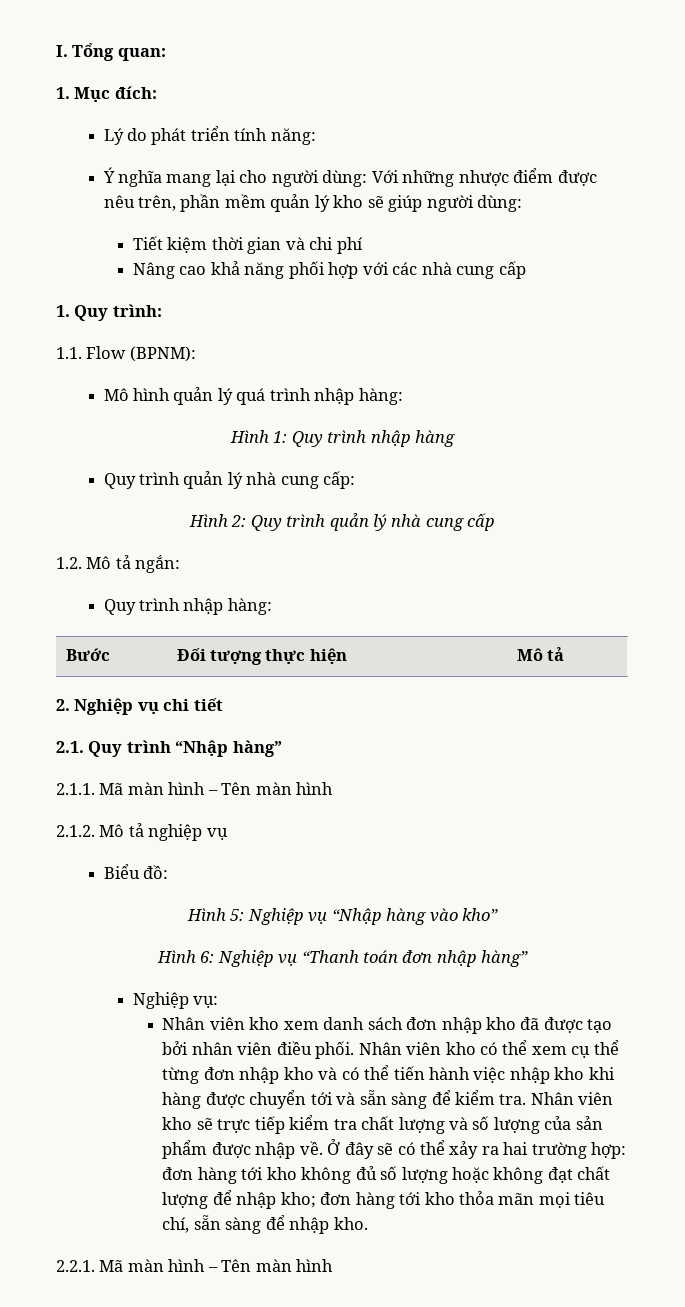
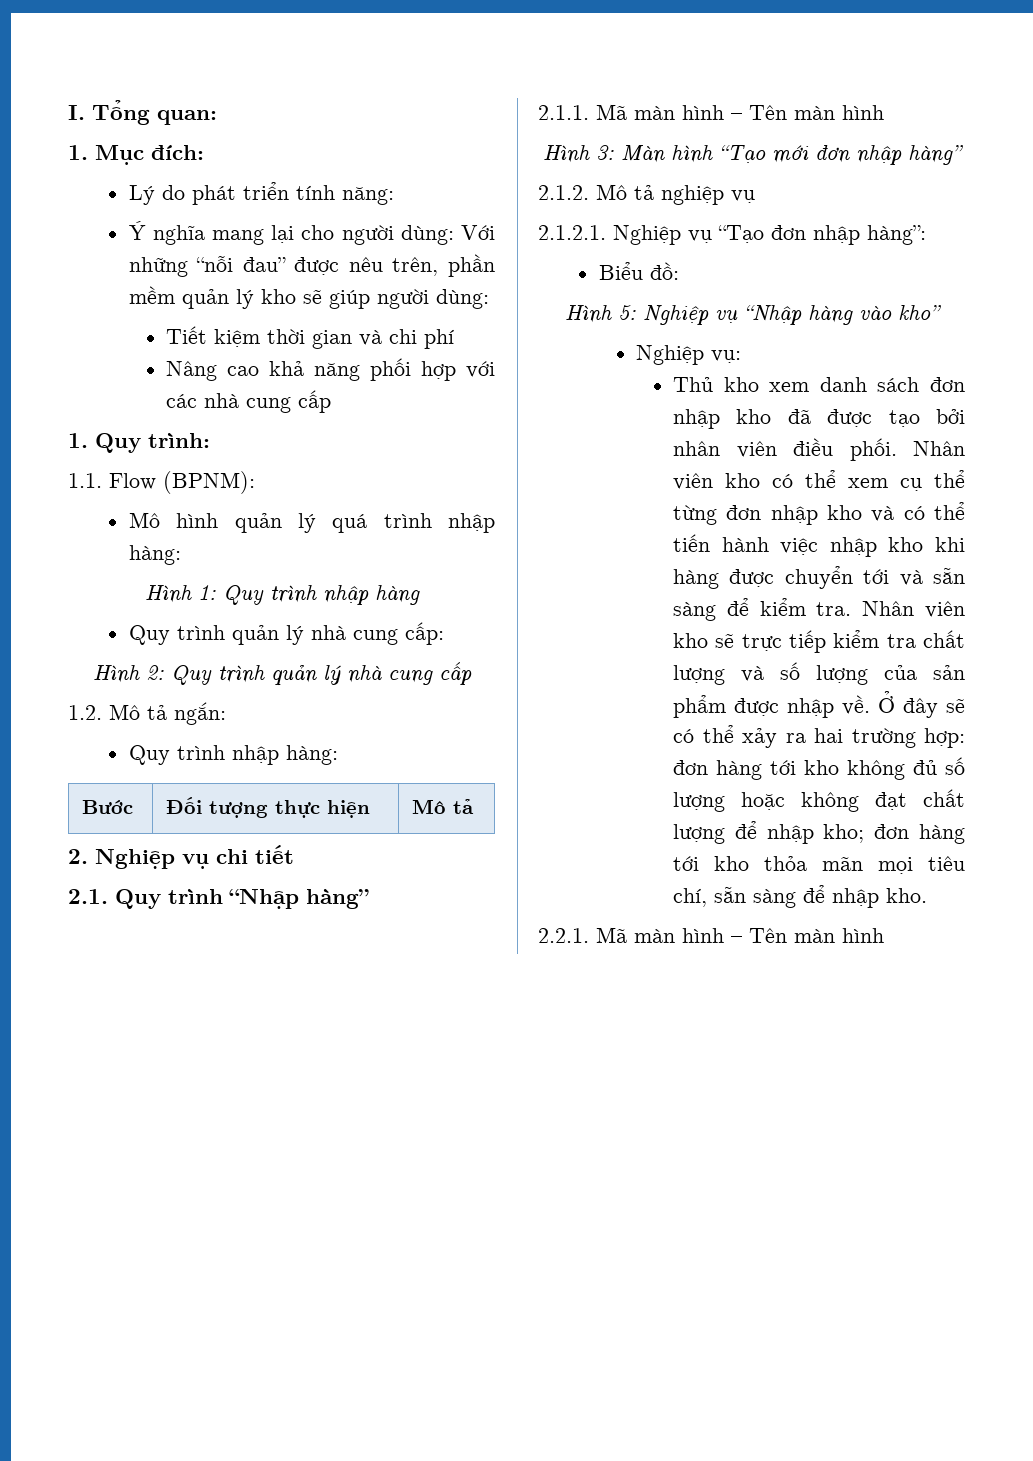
- Ý nghĩa mang lại cho người dùng: Với những nhược điểm được nêu trên, phần mềm quản lý kho sẽ giúp người dùng:
+ Ý nghĩa mang lại cho người dùng: Với những “nỗi đau” được nêu trên, phần mềm quản lý kho sẽ giúp người dùng:
+ Hình 3: Màn hình “Tạo mới đơn nhập hàng”
+ 2.1.2.1. Nghiệp vụ “Tạo đơn nhập hàng”:
- Hình 6: Nghiệp vụ “Thanh toán đơn nhập hàng”
- Nhân viên kho xem danh sách đơn nhập kho đã được tạo bởi nhân viên điều phối.
+ Thủ kho xem danh sách đơn nhập kho đã được tạo bởi nhân viên điều phối.

